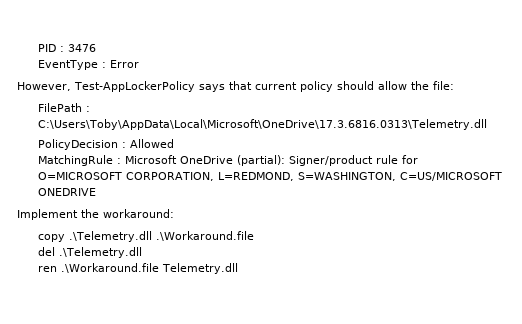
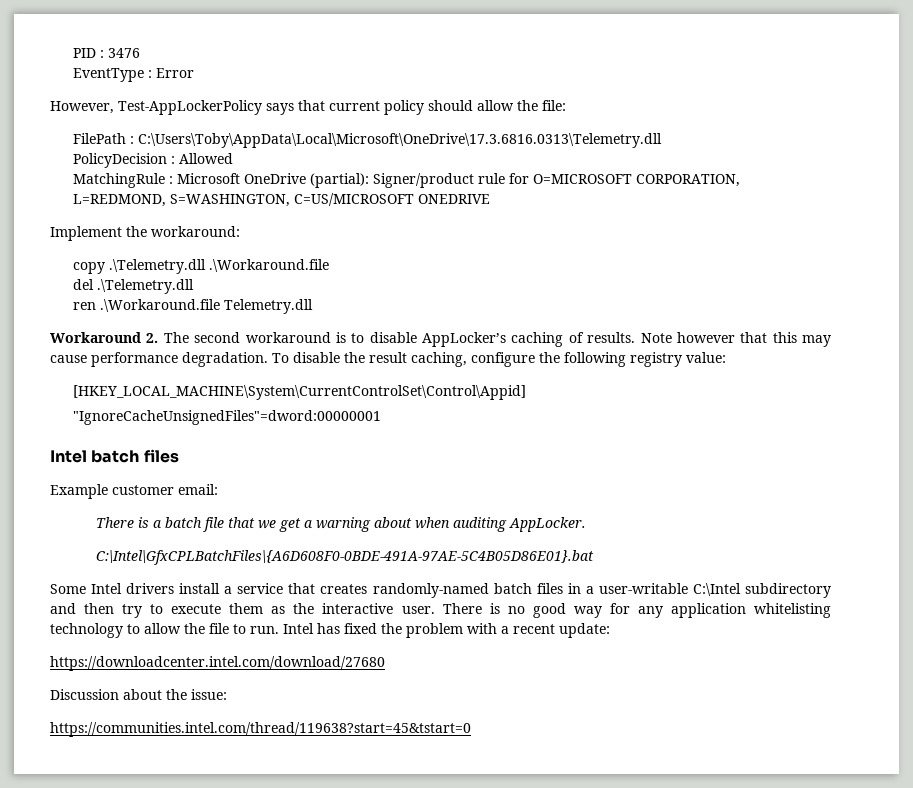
+ Workaround 2. The second workaround is to disable AppLocker’s caching of results. Note however that this may cause performance degradation. To disable the result caching, configure the following registry value:
+ [HKEY_LOCAL_MACHINE\System\CurrentControlSet\Control\Appid]
+ "IgnoreCacheUnsignedFiles"=dword:00000001
+ Intel batch files
+ Example customer email:
+ There is a batch file that we get a warning about when auditing AppLocker.
+ C:\Intel\GfxCPLBatchFiles\{A6D608F0-0BDE-491A-97AE-5C4B05D86E01}.bat
+ Some Intel drivers install a service that creates randomly-named batch files in a user-writable C:\Intel subdirectory and then try to execute them as the interactive user. There is no good way for any application whitelisting technology to allow the file to run. Intel has fixed the problem with a recent update:
+ https://downloadcenter.intel.com/download/27680
+ Discussion about the issue:
+ https://communities.intel.com/thread/119638?start=45&tstart=0

